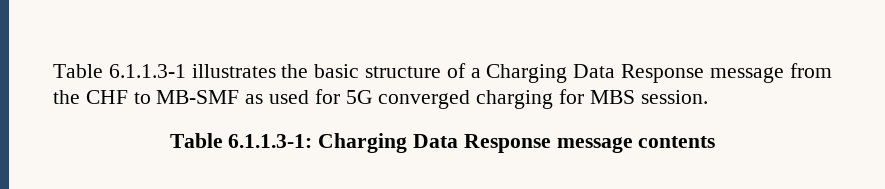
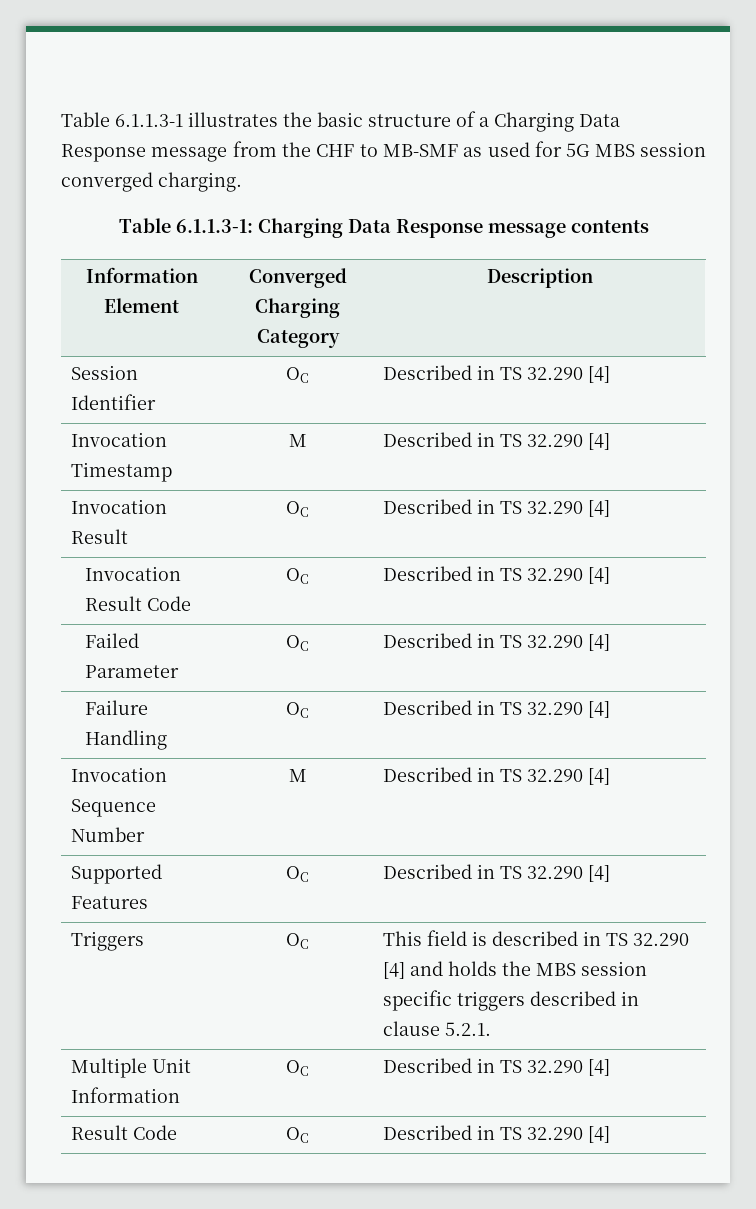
- Table 6.1.1.3-1 illustrates the basic structure of a Charging Data Response message from the CHF to MB-SMF as used for 5G converged charging for MBS session.
+ Table 6.1.1.3-1 illustrates the basic structure of a Charging Data Response message from the CHF to MB-SMF as used for 5G MBS session converged charging.
+ Information Element | Converged Charging Category | Description
+ Session Identifier | OC | Described in TS 32.290 [4]
+ Invocation Timestamp | M | Described in TS 32.290 [4]
+ Invocation Result | OC | Described in TS 32.290 [4]
+ Invocation Result Code | OC | Described in TS 32.290 [4]
+ Failed Parameter | OC | Described in TS 32.290 [4]
+ Failure Handling | OC | Described in TS 32.290 [4]
+ Invocation Sequence Number | M | Described in TS 32.290 [4]
+ Supported Features | OC | Described in TS 32.290 [4]
+ Triggers | OC | This field is described in TS 32.290 [4] and holds the MBS session specific triggers described in clause 5.2.1.
+ Multiple Unit Information | OC | Described in TS 32.290 [4]
+ Result Code | OC | Described in TS 32.290 [4]

